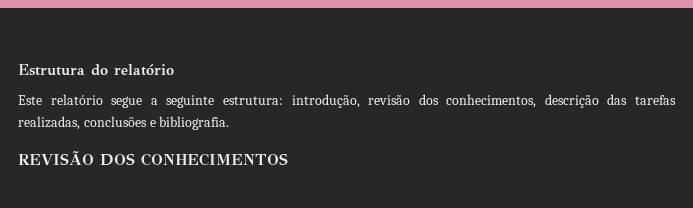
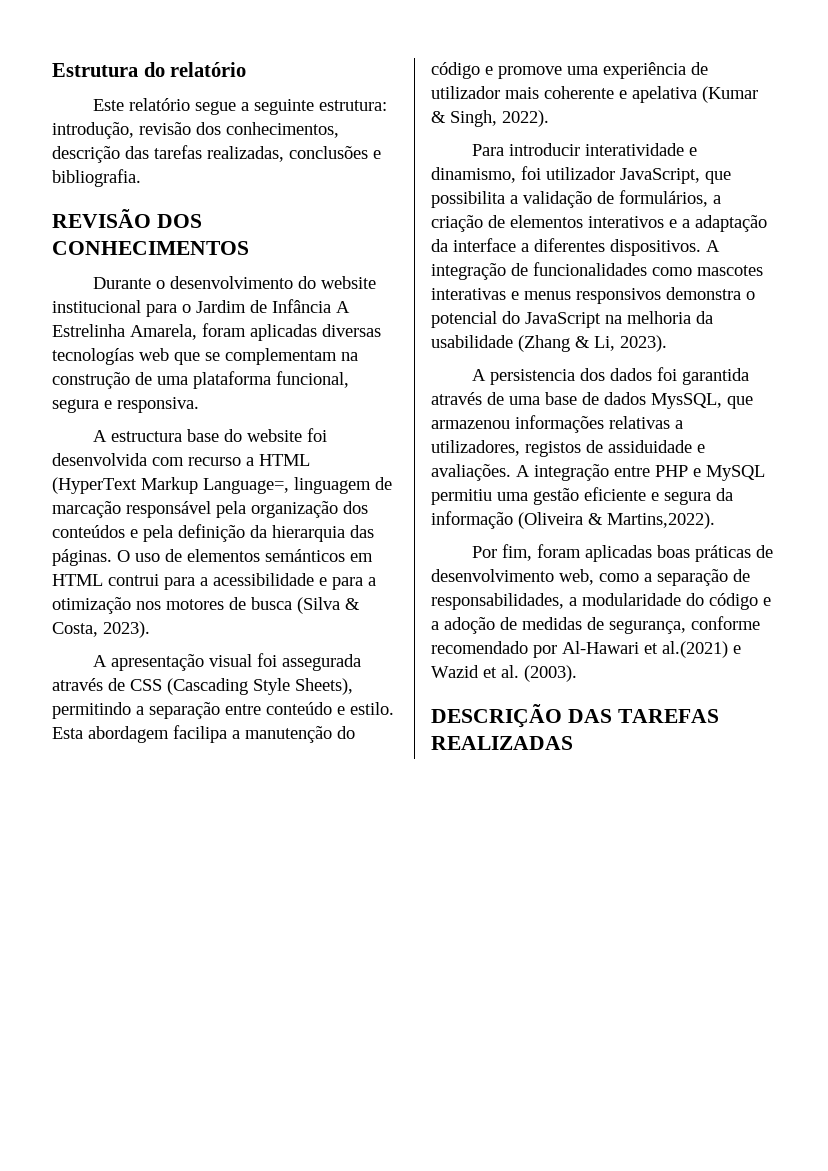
+ Durante o desenvolvimento do website institucional para o Jardim de Infância A Estrelinha Amarela, foram aplicadas diversas tecnologías web que se complementam na construção de uma plataforma funcional, segura e responsiva.
+ A estructura base do website foi desenvolvida com recurso a HTML (HyperText Markup Language=, linguagem de marcação responsável pela organização dos conteúdos e pela definição da hierarquia das páginas. O uso de elementos semánticos em HTML contrui para a acessibilidade e para a otimização nos motores de busca (Silva & Costa, 2023).
+ A apresentação visual foi assegurada através de CSS (Cascading Style Sheets), permitindo a separação entre conteúdo e estilo. Esta abordagem facilipa a manutenção do código e promove uma experiência de utilizador mais coherente e apelativa (Kumar & Singh, 2022).
+ Para introducir interatividade e dinamismo, foi utilizador JavaScript, que possibilita a validação de formulários, a criação de elementos interativos e a adaptação da interface a diferentes dispositivos. A integração de funcionalidades como mascotes interativas e menus responsivos demonstra o potencial do JavaScript na melhoria da usabilidade (Zhang & Li, 2023).
+ A persistencia dos dados foi garantida através de uma base de dados MysSQL, que armazenou informações relativas a utilizadores, registos de assiduidade e avaliações. A integração entre PHP e MySQL permitiu uma gestão eficiente e segura da informação (Oliveira & Martins,2022).
+ Por fim, foram aplicadas boas práticas de desenvolvimento web, como a separação de responsabilidades, a modularidade do código e a adoção de medidas de segurança, conforme recomendado por Al-Hawari et al.(2021) e Wazid et al. (2003).
+ DESCRIÇÃO DAS TAREFAS REALIZADAS

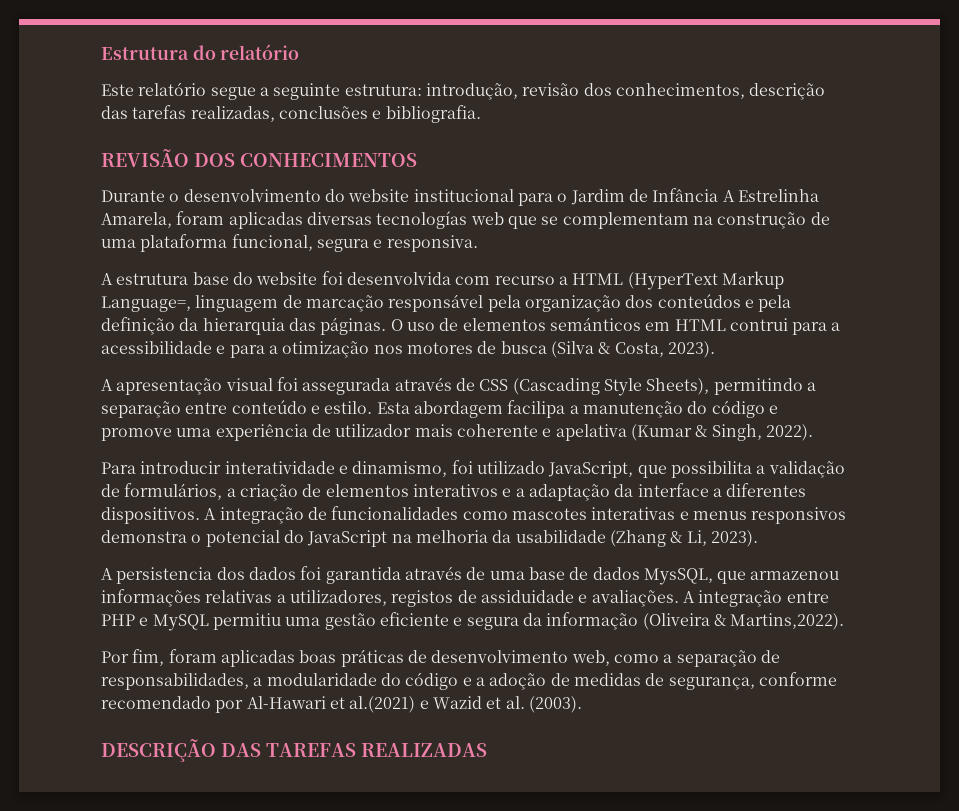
- A estructura base do website foi desenvolvida com recurso a HTML (HyperText Markup Language=, linguagem de marcação responsável pela organização dos conteúdos e pela definição da hierarquia das páginas.
+ A estrutura base do website foi desenvolvida com recurso a HTML (HyperText Markup Language=, linguagem de marcação responsável pela organização dos conteúdos e pela definição da hierarquia das páginas.
- Para introducir interatividade e dinamismo, foi utilizador JavaScript, que possibilita a validação de formulários, a criação de elementos interativos e a adaptação da interface a diferentes dispositivos.
+ Para introducir interatividade e dinamismo, foi utilizado JavaScript, que possibilita a validação de formulários, a criação de elementos interativos e a adaptação da interface a diferentes dispositivos.

